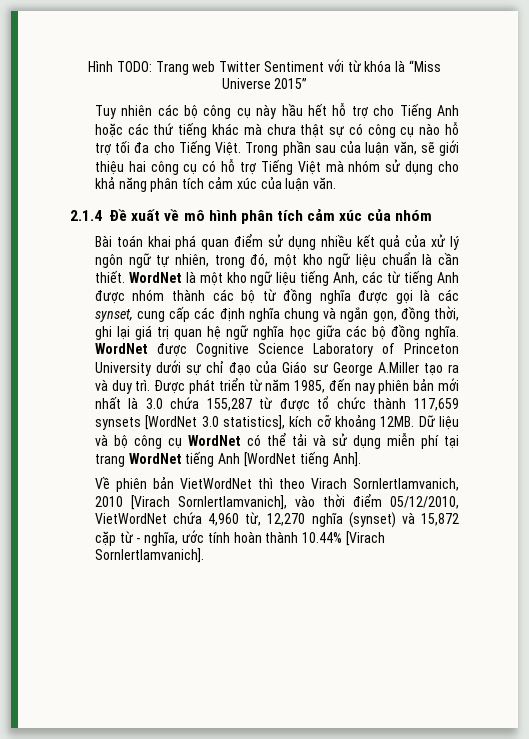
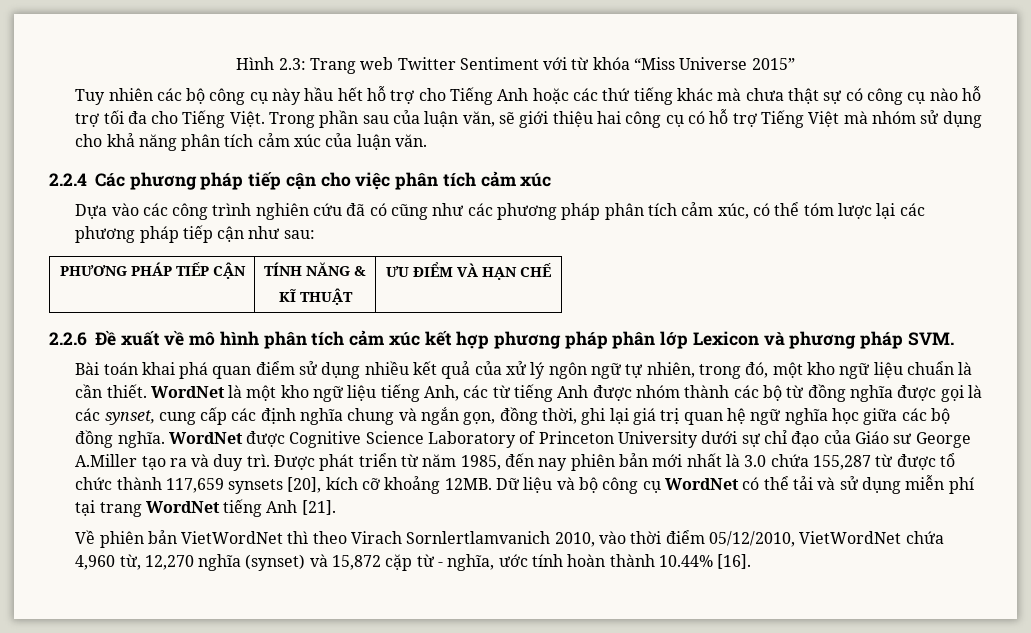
- Hình TODO: Trang web Twitter Sentiment với từ khóa là “Miss Universe 2015”
+ Hình 2.3: Trang web Twitter Sentiment với từ khóa “Miss Universe 2015”
- 2.1.4 Đề xuất về mô hình phân tích cảm xúc của nhóm
+ 2.2.4 Các phương pháp tiếp cận cho việc phân tích cảm xúc
+ Dựa vào các công trình nghiên cứu đã có cũng như các phương pháp phân tích cảm xúc, có thể tóm lược lại các phương pháp tiếp cận như sau:
+ PHƯƠNG PHÁP TIẾP CẬN | TÍNH NĂNG &
+ KĨ THUẬT | ƯU ĐIỂM VÀ HẠN CHẾ
+ 2.2.6 Đề xuất về mô hình phân tích cảm xúc kết hợp phương pháp phân lớp Lexicon và phương pháp SVM.
- Được phát triển từ năm 1985, đến nay phiên bản mới nhất là 3.0 chứa 155,287 từ được tổ chức thành 117,659 synsets [WordNet 3.0 statistics], kích cỡ khoảng 12MB.
+ Được phát triển từ năm 1985, đến nay phiên bản mới nhất là 3.0 chứa 155,287 từ được tổ chức thành 117,659 synsets [20], kích cỡ khoảng 12MB.
- Dữ liệu và bộ công cụ WordNet có thể tải và sử dụng miễn phí tại trang WordNet tiếng Anh [WordNet tiếng Anh].
+ Dữ liệu và bộ công cụ WordNet có thể tải và sử dụng miễn phí tại trang WordNet tiếng Anh [21].
- Về phiên bản VietWordNet thì theo Virach Sornlertlamvanich, 2010 [Virach Sornlertlamvanich], vào thời điểm 05/12/2010, VietWordNet chứa 4,960 từ, 12,270 nghĩa (synset) và 15,872 cặp từ - nghĩa, ước tính hoàn thành 10.44% [Virach Sornlertlamvanich].
+ Về phiên bản VietWordNet thì theo Virach Sornlertlamvanich 2010, vào thời điểm 05/12/2010, VietWordNet chứa 4,960 từ, 12,270 nghĩa (synset) và 15,872 cặp từ - nghĩa, ước tính hoàn thành 10.44% [16].

